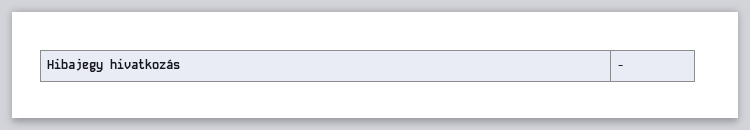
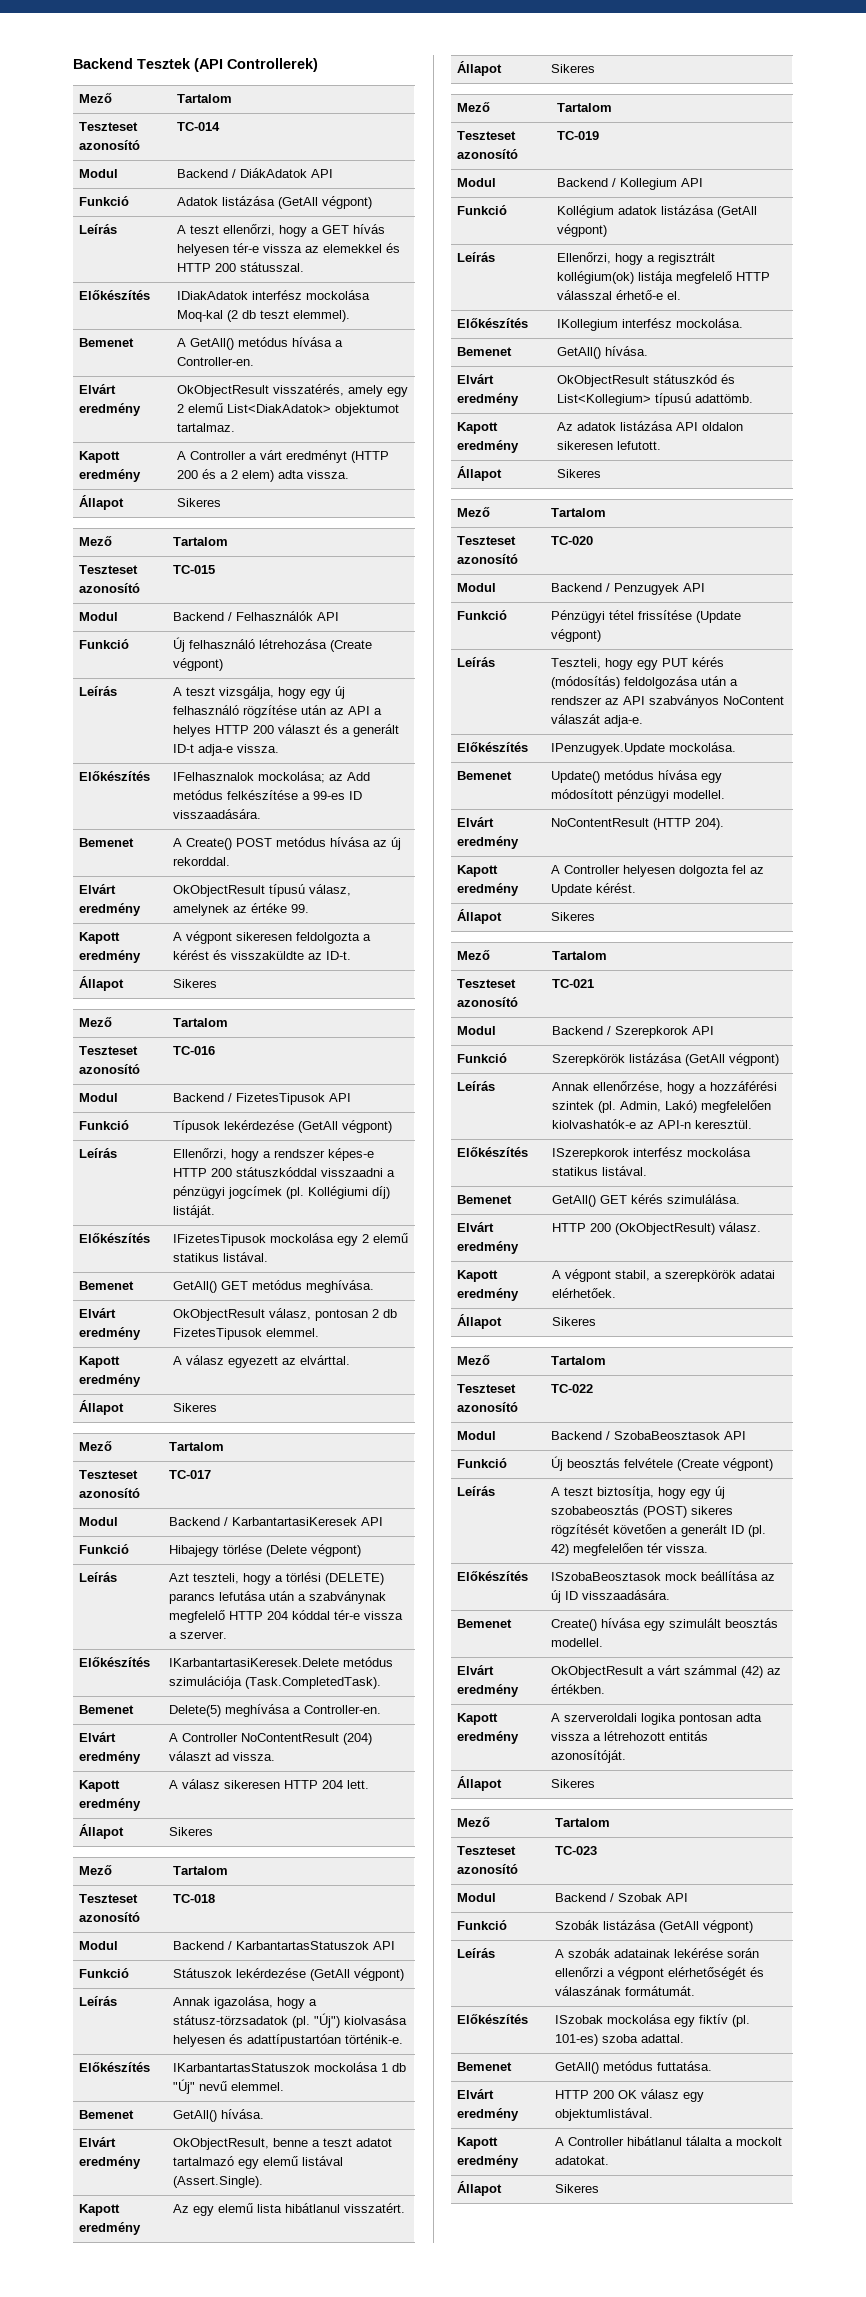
- Hibajegy hivatkozás | -
+ Backend Tesztek (API Controllerek)
+ Mező | Tartalom
+ Teszteset azonosító | TC-014
+ Modul | Backend / DiákAdatok API
+ Funkció | Adatok listázása (GetAll végpont)
+ Leírás | A teszt ellenőrzi, hogy a GET hívás helyesen tér-e vissza az elemekkel és HTTP 200 státusszal.
+ Előkészítés | IDiakAdatok interfész mockolása Moq-kal (2 db teszt elemmel).
+ Bemenet | A GetAll() metódus hívása a Controller-en.
+ Elvárt eredmény | OkObjectResult visszatérés, amely egy 2 elemű List<DiakAdatok> objektumot tartalmaz.
+ Kapott eredmény | A Controller a várt eredményt (HTTP 200 és a 2 elem) adta vissza.
+ Állapot | Sikeres
+ Mező | Tartalom
+ Teszteset azonosító | TC-015
+ Modul | Backend / Felhasználók API
+ Funkció | Új felhasználó létrehozása (Create végpont)
+ Leírás | A teszt vizsgálja, hogy egy új felhasználó rögzítése után az API a helyes HTTP 200 választ és a generált ID-t adja-e vissza.
+ Előkészítés | IFelhasznalok mockolása; az Add metódus felkészítése a 99-es ID visszaadására.
+ Bemenet | A Create() POST metódus hívása az új rekorddal.
+ Elvárt eredmény | OkObjectResult típusú válasz, amelynek az értéke 99.
+ Kapott eredmény | A végpont sikeresen feldolgozta a kérést és visszaküldte az ID-t.
+ Állapot | Sikeres
+ Mező | Tartalom
+ Teszteset azonosító | TC-016
+ Modul | Backend / FizetesTipusok API
+ Funkció | Típusok lekérdezése (GetAll végpont)
+ Leírás | Ellenőrzi, hogy a rendszer képes-e HTTP 200 státuszkóddal visszaadni a pénzügyi jogcímek (pl. Kollégiumi díj) listáját.
+ Előkészítés | IFizetesTipusok mockolása egy 2 elemű statikus listával.
+ Bemenet | GetAll() GET metódus meghívása.
+ Elvárt eredmény | OkObjectResult válasz, pontosan 2 db FizetesTipusok elemmel.
+ Kapott eredmény | A válasz egyezett az elvárttal.
+ Állapot | Sikeres
+ Mező | Tartalom
+ Teszteset azonosító | TC-017
+ Modul | Backend / KarbantartasiKeresek API
+ Funkció | Hibajegy törlése (Delete végpont)
+ Leírás | Azt teszteli, hogy a törlési (DELETE) parancs lefutása után a szabványnak megfelelő HTTP 204 kóddal tér-e vissza a szerver.
+ Előkészítés | IKarbantartasiKeresek.Delete metódus szimulációja (Task.CompletedTask).
+ Bemenet | Delete(5) meghívása a Controller-en.
+ Elvárt eredmény | A Controller NoContentResult (204) választ ad vissza.
+ Kapott eredmény | A válasz sikeresen HTTP 204 lett.
+ Állapot | Sikeres
+ Mező | Tartalom
+ Teszteset azonosító | TC-018
+ Modul | Backend / KarbantartasStatuszok API
+ Funkció | Státuszok lekérdezése (GetAll végpont)
+ Leírás | Annak igazolása, hogy a státusz-törzsadatok (pl. "Új") kiolvasása helyesen és adattípustartóan történik-e.
+ Előkészítés | IKarbantartasStatuszok mockolása 1 db "Új" nevű elemmel.
+ Bemenet | GetAll() hívása.
+ Elvárt eredmény | OkObjectResult, benne a teszt adatot tartalmazó egy elemű listával (Assert.Single).
+ Kapott eredmény | Az egy elemű lista hibátlanul visszatért.
+ Állapot | Sikeres
+ Mező | Tartalom
+ Teszteset azonosító | TC-019
+ Modul | Backend / Kollegium API
+ Funkció | Kollégium adatok listázása (GetAll végpont)
+ Leírás | Ellenőrzi, hogy a regisztrált kollégium(ok) listája megfelelő HTTP válasszal érhető-e el.
+ Előkészítés | IKollegium interfész mockolása.
+ Bemenet | GetAll() hívása.
+ Elvárt eredmény | OkObjectResult státuszkód és List<Kollegium> típusú adattömb.
+ Kapott eredmény | Az adatok listázása API oldalon sikeresen lefutott.
+ Állapot | Sikeres
+ Mező | Tartalom
+ Teszteset azonosító | TC-020
+ Modul | Backend / Penzugyek API
+ Funkció | Pénzügyi tétel frissítése (Update végpont)
+ Leírás | Teszteli, hogy egy PUT kérés (módosítás) feldolgozása után a rendszer az API szabványos NoContent válaszát adja-e.
+ Előkészítés | IPenzugyek.Update mockolása.
+ Bemenet | Update() metódus hívása egy módosított pénzügyi modellel.
+ Elvárt eredmény | NoContentResult (HTTP 204).
+ Kapott eredmény | A Controller helyesen dolgozta fel az Update kérést.
+ Állapot | Sikeres
+ Mező | Tartalom
+ Teszteset azonosító | TC-021
+ Modul | Backend / Szerepkorok API
+ Funkció | Szerepkörök listázása (GetAll végpont)
+ Leírás | Annak ellenőrzése, hogy a hozzáférési szintek (pl. Admin, Lakó) megfelelően kiolvashatók-e az API-n keresztül.
+ Előkészítés | ISzerepkorok interfész mockolása statikus listával.
+ Bemenet | GetAll() GET kérés szimulálása.
+ Elvárt eredmény | HTTP 200 (OkObjectResult) válasz.
+ Kapott eredmény | A végpont stabil, a szerepkörök adatai elérhetőek.
+ Állapot | Sikeres
+ Mező | Tartalom
+ Teszteset azonosító | TC-022
+ Modul | Backend / SzobaBeosztasok API
+ Funkció | Új beosztás felvétele (Create végpont)
+ Leírás | A teszt biztosítja, hogy egy új szobabeosztás (POST) sikeres rögzítését követően a generált ID (pl. 42) megfelelően tér vissza.
+ Előkészítés | ISzobaBeosztasok mock beállítása az új ID visszaadására.
+ Bemenet | Create() hívása egy szimulált beosztás modellel.
+ Elvárt eredmény | OkObjectResult a várt számmal (42) az értékben.
+ Kapott eredmény | A szerveroldali logika pontosan adta vissza a létrehozott entitás azonosítóját.
+ Állapot | Sikeres
+ Mező | Tartalom
+ Teszteset azonosító | TC-023
+ Modul | Backend / Szobak API
+ Funkció | Szobák listázása (GetAll végpont)
+ Leírás | A szobák adatainak lekérése során ellenőrzi a végpont elérhetőségét és válaszának formátumát.
+ Előkészítés | ISzobak mockolása egy fiktív (pl. 101-es) szoba adattal.
+ Bemenet | GetAll() metódus futtatása.
+ Elvárt eredmény | HTTP 200 OK válasz egy objektumlistával.
+ Kapott eredmény | A Controller hibátlanul tálalta a mockolt adatokat.
+ Állapot | Sikeres

